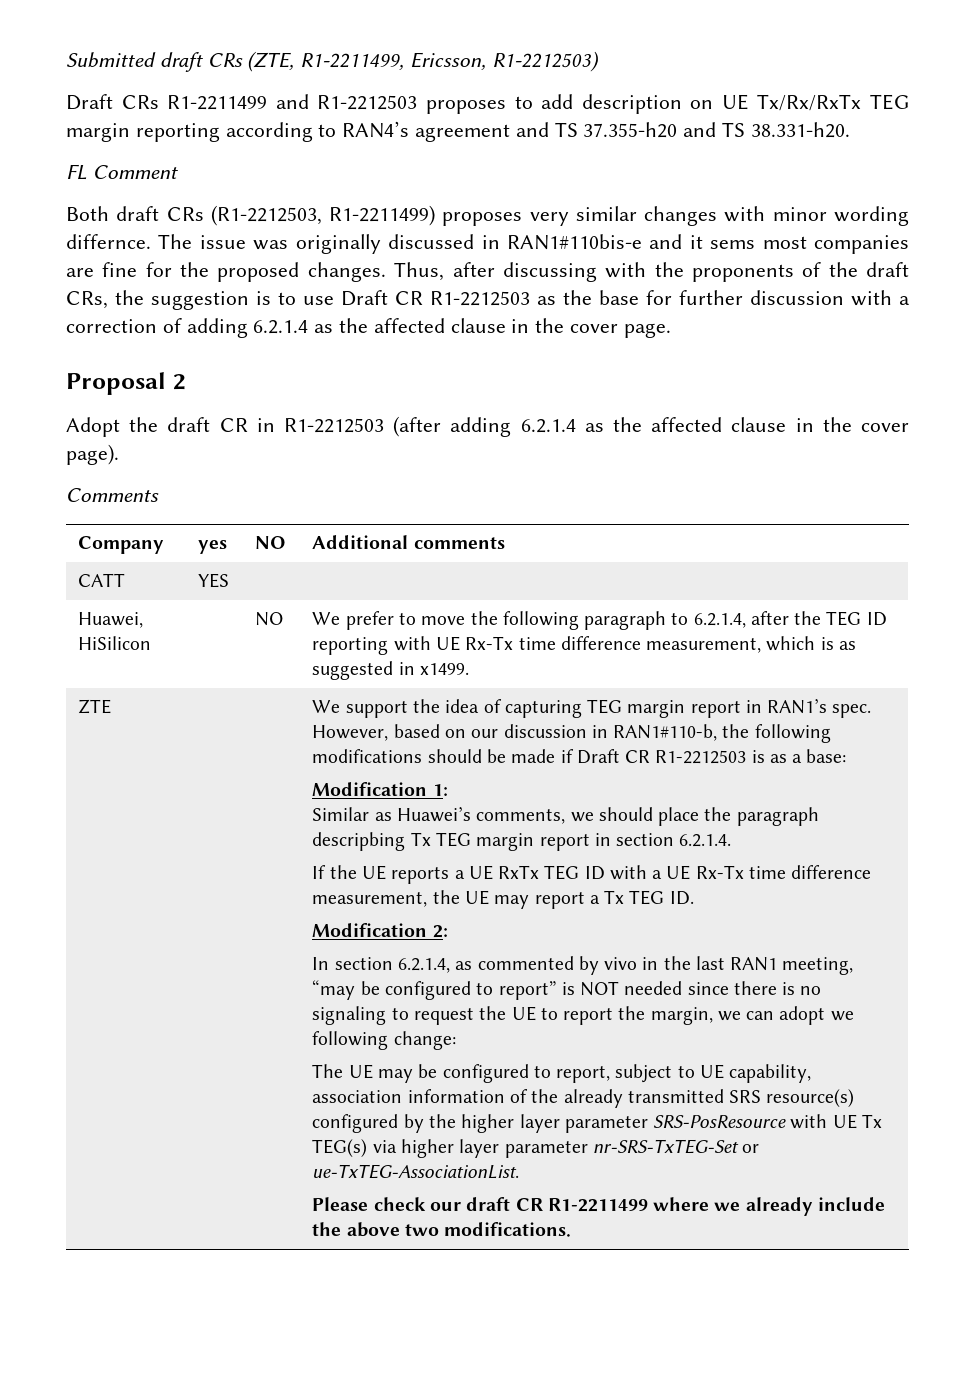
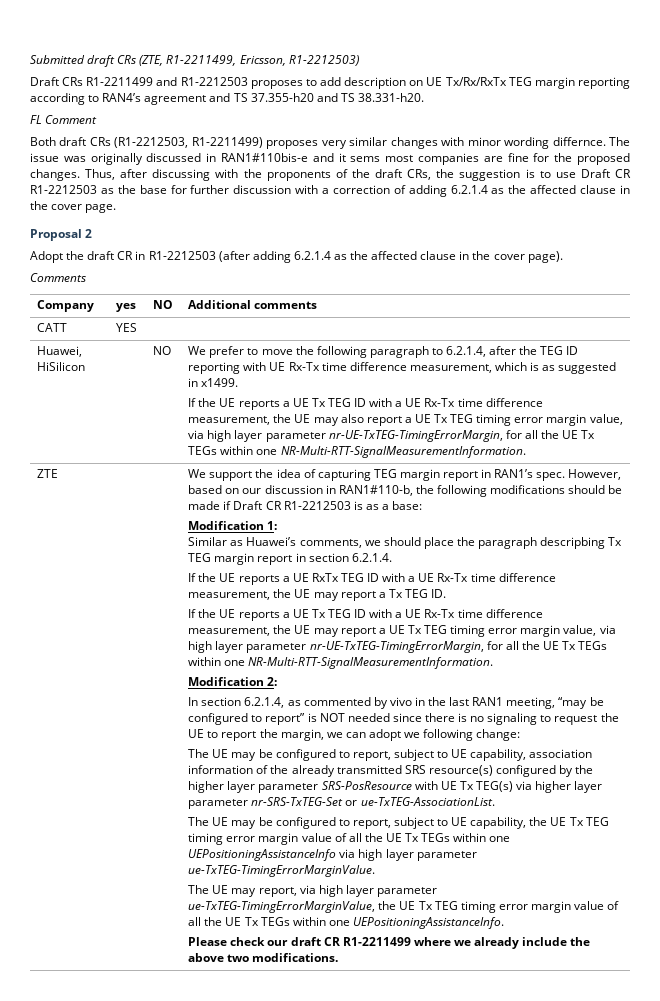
+ If the UE reports a UE Tx TEG ID with a UE Rx-Tx time difference measurement, the UE may also report a UE Tx TEG timing error margin value, via high layer parameter nr-UE-TxTEG-TimingErrorMargin, for all the UE Tx TEGs within one NR-Multi-RTT-SignalMeasurementInformation.
+ If the UE reports a UE Tx TEG ID with a UE Rx-Tx time difference measurement, the UE may report a UE Tx TEG timing error margin value, via high layer parameter nr-UE-TxTEG-TimingErrorMargin, for all the UE Tx TEGs within one NR-Multi-RTT-SignalMeasurementInformation.
+ The UE may be configured to report, subject to UE capability, the UE Tx TEG timing error margin value of all the UE Tx TEGs within one UEPositioningAssistanceInfo via high layer parameter ue-TxTEG-TimingErrorMarginValue.
+ The UE may report, via high layer parameter ue-TxTEG-TimingErrorMarginValue, the UE Tx TEG timing error margin value of all the UE Tx TEGs within one UEPositioningAssistanceInfo.

